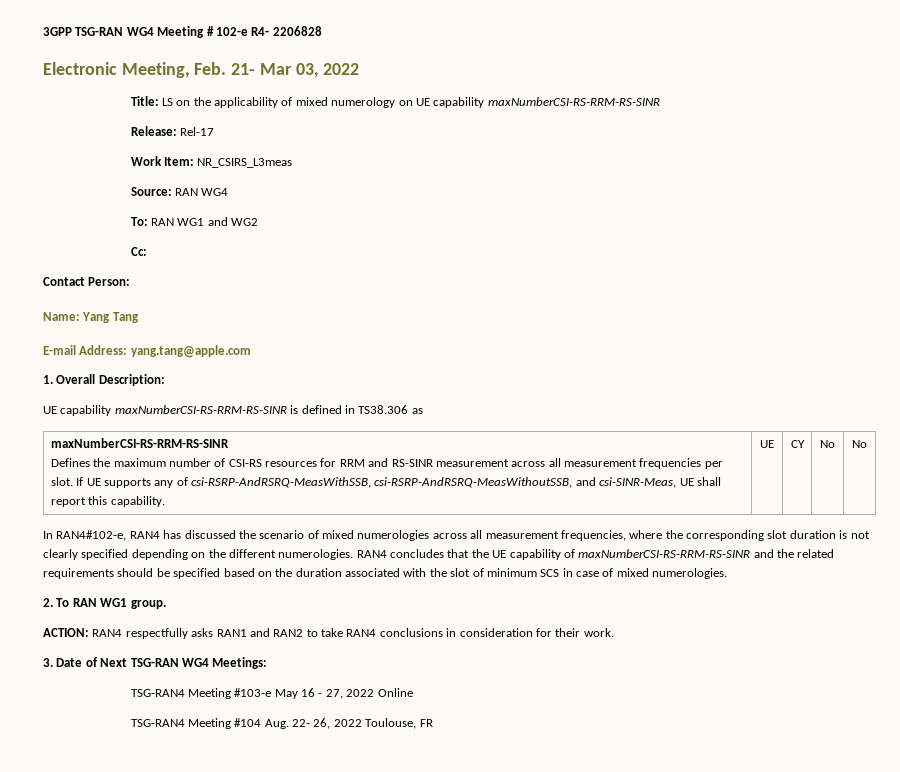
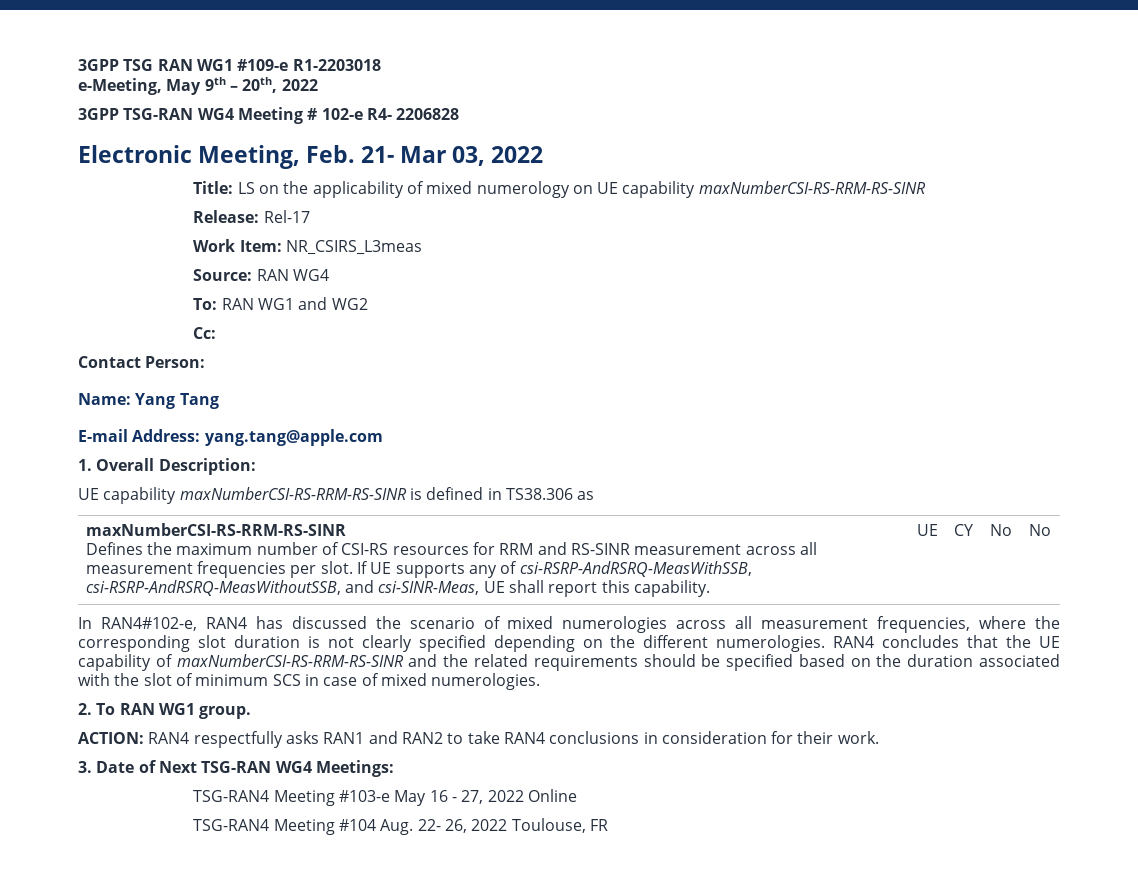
+ 3GPP TSG RAN WG1 #109-e R1-2203018
+ e-Meeting, May 9th – 20th, 2022

